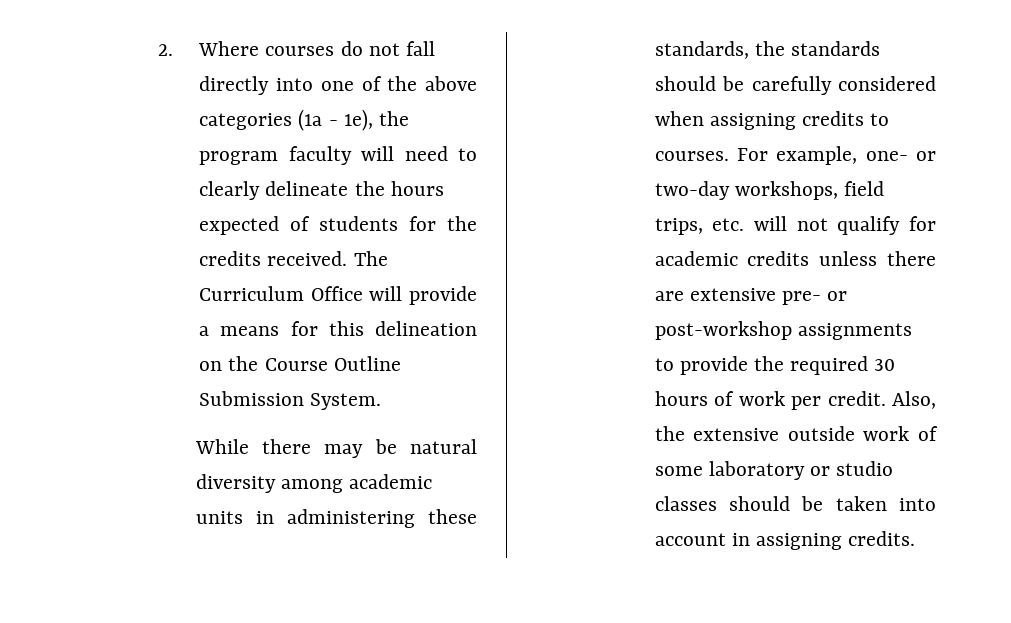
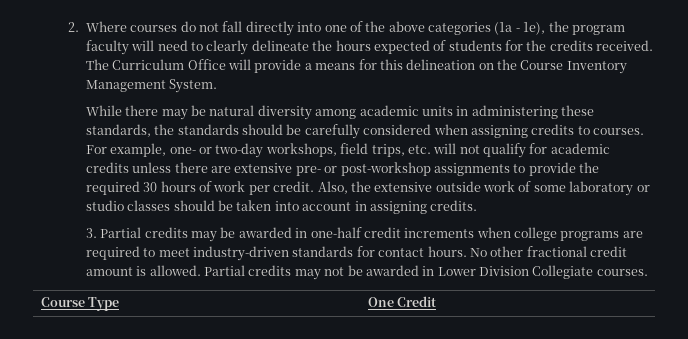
- The Curriculum Office will provide a means for this delineation on the Course Outline Submission System.
+ The Curriculum Office will provide a means for this delineation on the Course Inventory Management System.
+ 3. Partial credits may be awarded in one-half credit increments when college programs are required to meet industry-driven standards for contact hours. No other fractional credit amount is allowed. Partial credits may not be awarded in Lower Division Collegiate courses.
+ Course Type | One Credit

